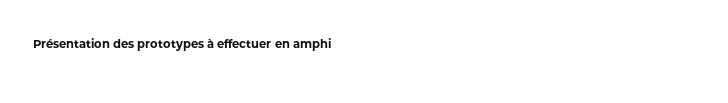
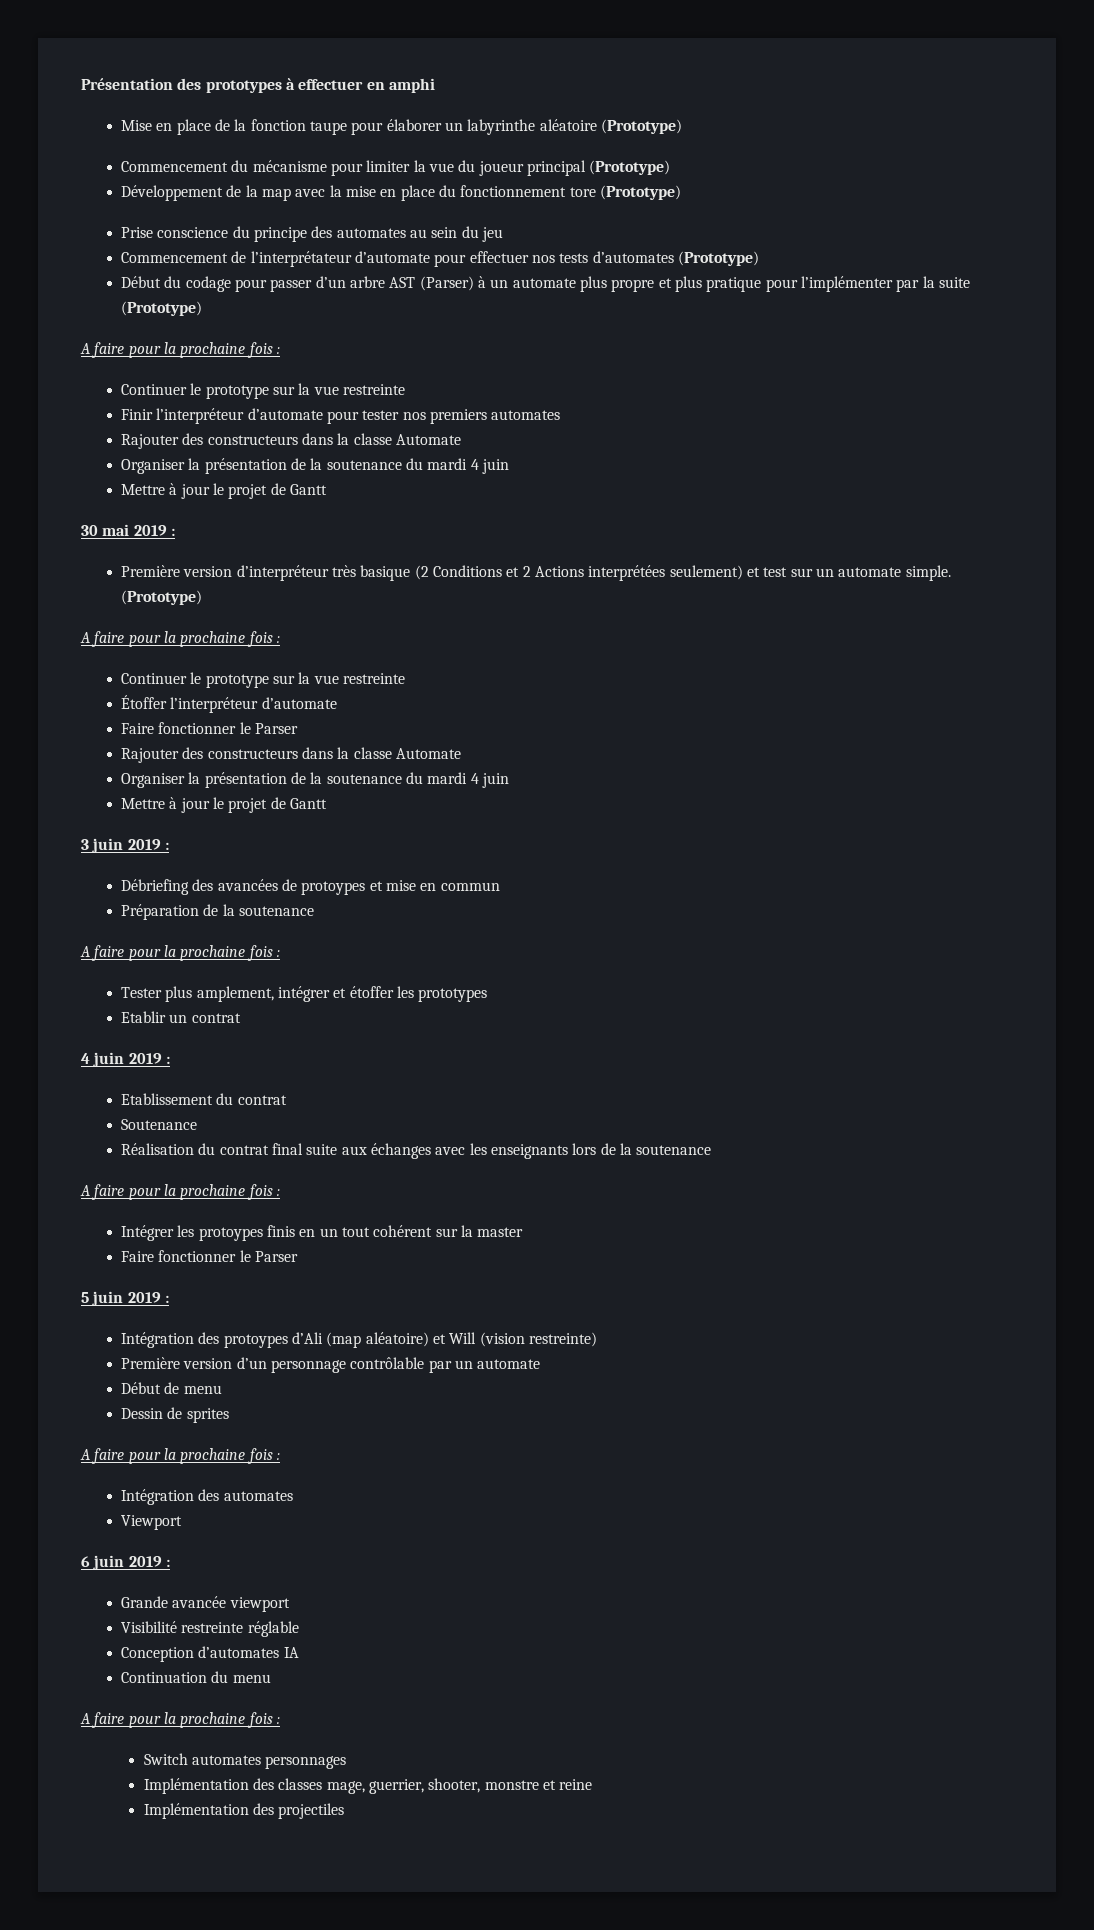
+ Mise en place de la fonction taupe pour élaborer un labyrinthe aléatoire (Prototype)
+ Commencement du mécanisme pour limiter la vue du joueur principal (Prototype)
+ Développement de la map avec la mise en place du fonctionnement tore (Prototype)
+ Prise conscience du principe des automates au sein du jeu
+ Commencement de l’interprétateur d’automate pour effectuer nos tests d’automates (Prototype)
+ Début du codage pour passer d’un arbre AST (Parser) à un automate plus propre et plus pratique pour l’implémenter par la suite (Prototype)
+ A faire pour la prochaine fois :
+ Continuer le prototype sur la vue restreinte
+ Finir l’interpréteur d’automate pour tester nos premiers automates
+ Rajouter des constructeurs dans la classe Automate
+ Organiser la présentation de la soutenance du mardi 4 juin
+ Mettre à jour le projet de Gantt
+ 30 mai 2019 :
+ Première version d’interpréteur très basique (2 Conditions et 2 Actions interprétées seulement) et test sur un automate simple. (Prototype)
+ A faire pour la prochaine fois :
+ Continuer le prototype sur la vue restreinte
+ Étoffer l’interpréteur d’automate
+ Faire fonctionner le Parser
+ Rajouter des constructeurs dans la classe Automate
+ Organiser la présentation de la soutenance du mardi 4 juin
+ Mettre à jour le projet de Gantt
+ 3 juin 2019 :
+ Débriefing des avancées de protoypes et mise en commun
+ Préparation de la soutenance
+ A faire pour la prochaine fois :
+ Tester plus amplement, intégrer et étoffer les prototypes
+ Etablir un contrat
+ 4 juin 2019 :
+ Etablissement du contrat
+ Soutenance
+ Réalisation du contrat final suite aux échanges avec les enseignants lors de la soutenance
+ A faire pour la prochaine fois :
+ Intégrer les protoypes finis en un tout cohérent sur la master
+ Faire fonctionner le Parser
+ 5 juin 2019 :
+ Intégration des protoypes d’Ali (map aléatoire) et Will (vision restreinte)
+ Première version d’un personnage contrôlable par un automate
+ Début de menu
+ Dessin de sprites
+ A faire pour la prochaine fois :
+ Intégration des automates
+ Viewport
+ 6 juin 2019 :
+ Grande avancée viewport
+ Visibilité restreinte réglable
+ Conception d’automates IA
+ Continuation du menu
+ A faire pour la prochaine fois :
+ Switch automates personnages
+ Implémentation des classes mage, guerrier, shooter, monstre et reine
+ Implémentation des projectiles

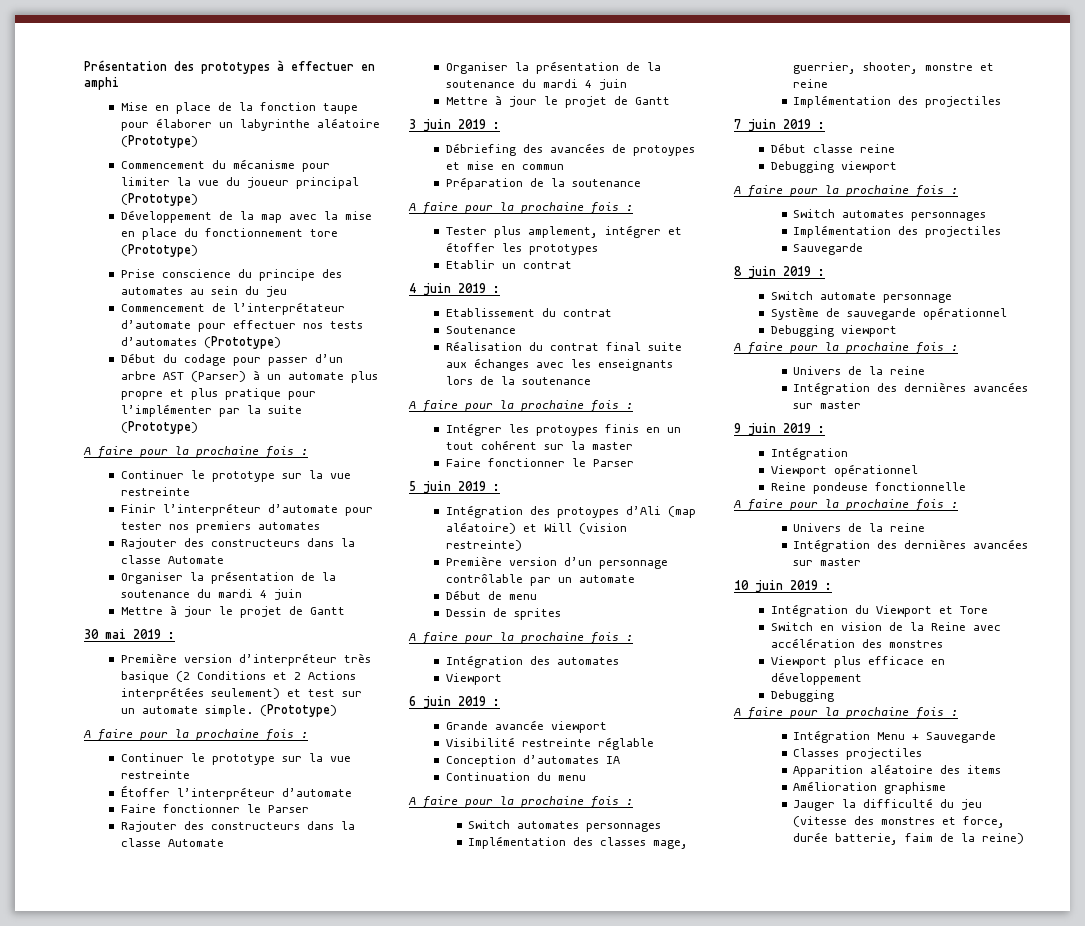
+ 7 juin 2019 :
+ Début classe reine
+ Debugging viewport
+ A faire pour la prochaine fois :
+ Switch automates personnages
+ Implémentation des projectiles
+ Sauvegarde
+ 8 juin 2019 :
+ Switch automate personnage
+ Système de sauvegarde opérationnel
+ Debugging viewport
+ A faire pour la prochaine fois :
+ Univers de la reine
+ Intégration des dernières avancées sur master
+ 9 juin 2019 :
+ Intégration
+ Viewport opérationnel
+ Reine pondeuse fonctionnelle
+ A faire pour la prochaine fois :
+ Univers de la reine
+ Intégration des dernières avancées sur master
+ 10 juin 2019 :
+ Intégration du Viewport et Tore
+ Switch en vision de la Reine avec accélération des monstres
+ Viewport plus efficace en développement
+ Debugging
+ A faire pour la prochaine fois :
+ Intégration Menu + Sauvegarde
+ Classes projectiles
+ Apparition aléatoire des items
+ Amélioration graphisme
+ Jauger la difficulté du jeu (vitesse des monstres et force, durée batterie, faim de la reine)

